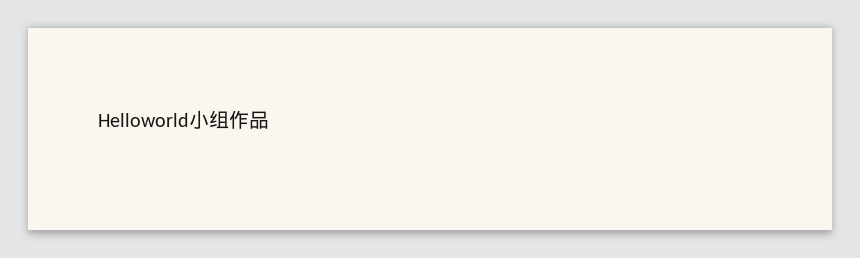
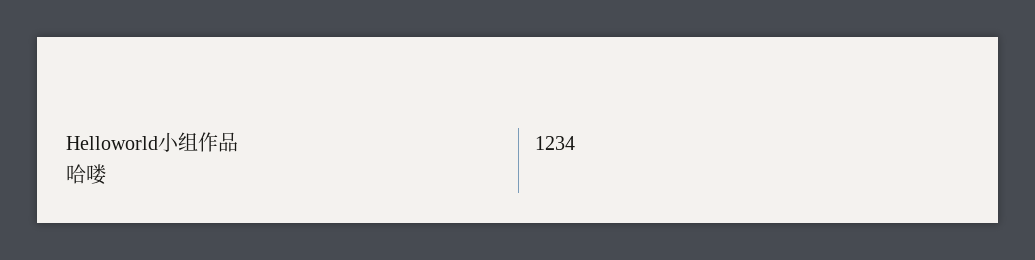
+ 哈喽
+ 1234

